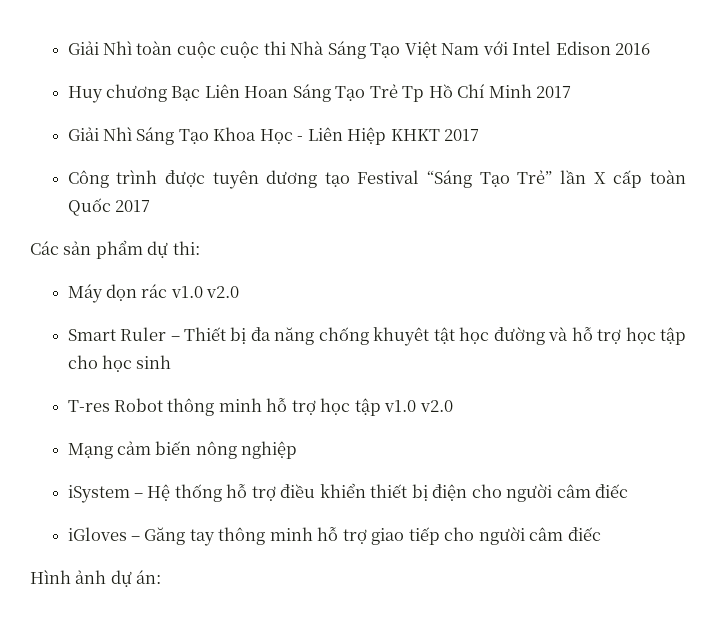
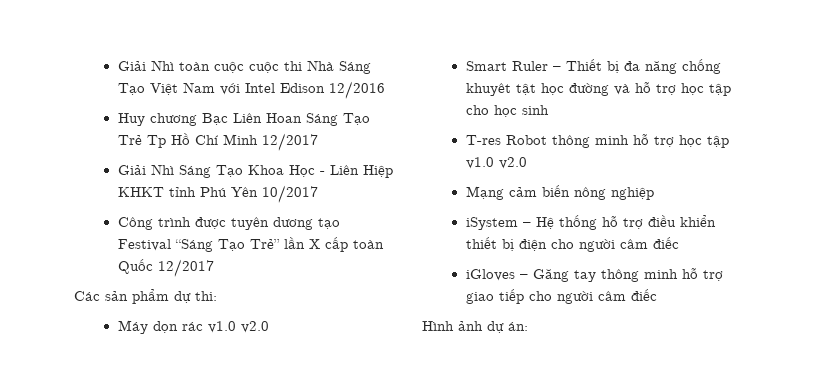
- Giải Nhì toàn cuộc cuộc thi Nhà Sáng Tạo Việt Nam với Intel Edison 2016
+ Giải Nhì toàn cuộc cuộc thi Nhà Sáng Tạo Việt Nam với Intel Edison 12/2016
- Huy chương Bạc Liên Hoan Sáng Tạo Trẻ Tp Hồ Chí Minh 2017
+ Huy chương Bạc Liên Hoan Sáng Tạo Trẻ Tp Hồ Chí Minh 12/2017
- Giải Nhì Sáng Tạo Khoa Học - Liên Hiệp KHKT 2017
+ Giải Nhì Sáng Tạo Khoa Học - Liên Hiệp KHKT tỉnh Phú Yên 10/2017
- Công trình được tuyên dương tạo Festival “Sáng Tạo Trẻ” lần X cấp toàn Quốc 2017
+ Công trình được tuyên dương tạo Festival “Sáng Tạo Trẻ” lần X cấp toàn Quốc 12/2017

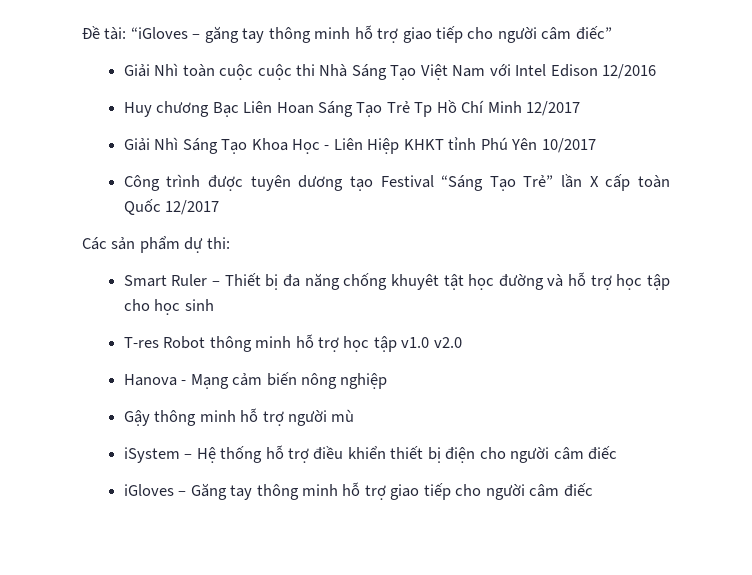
+ Đề tài: “iGloves – găng tay thông minh hỗ trợ giao tiếp cho người câm điếc”
- Máy dọn rác v1.0 v2.0
- Mạng cảm biến nông nghiệp
+ Hanova - Mạng cảm biến nông nghiệp
+ Gậy thông minh hỗ trợ người mù
- Hình ảnh dự án:

